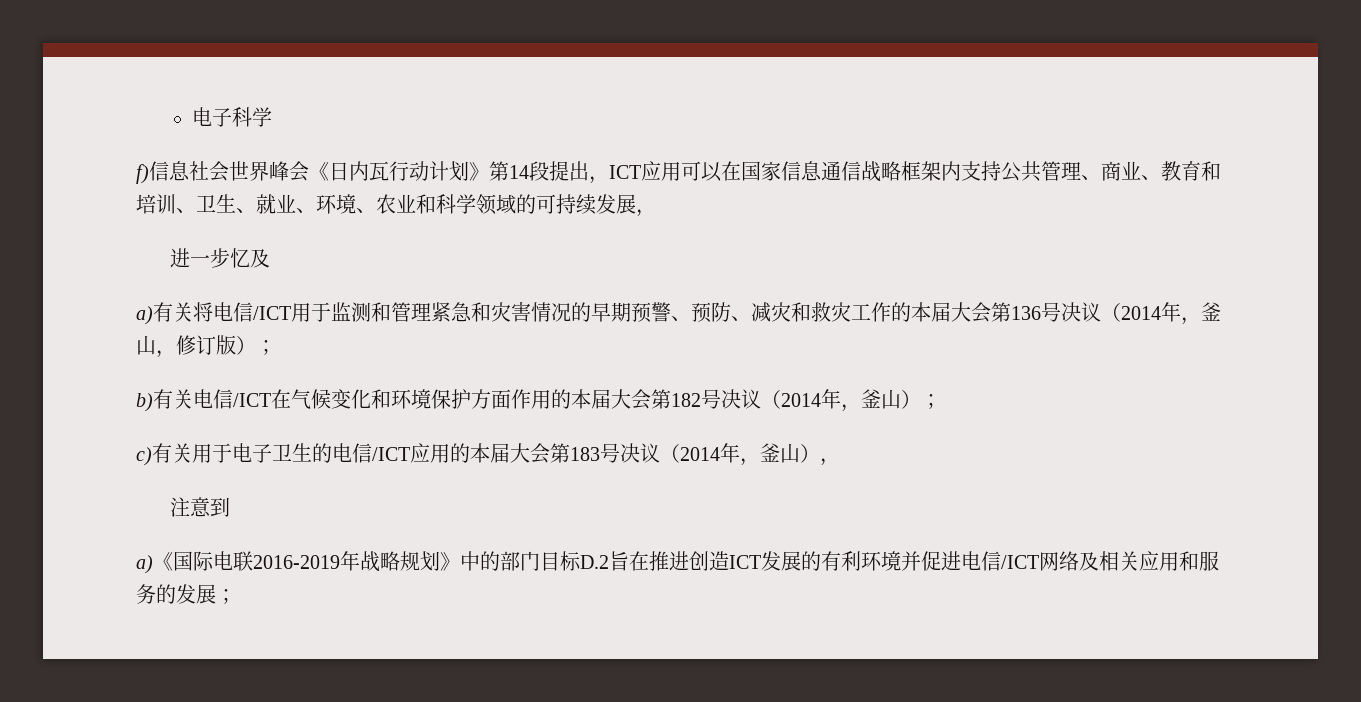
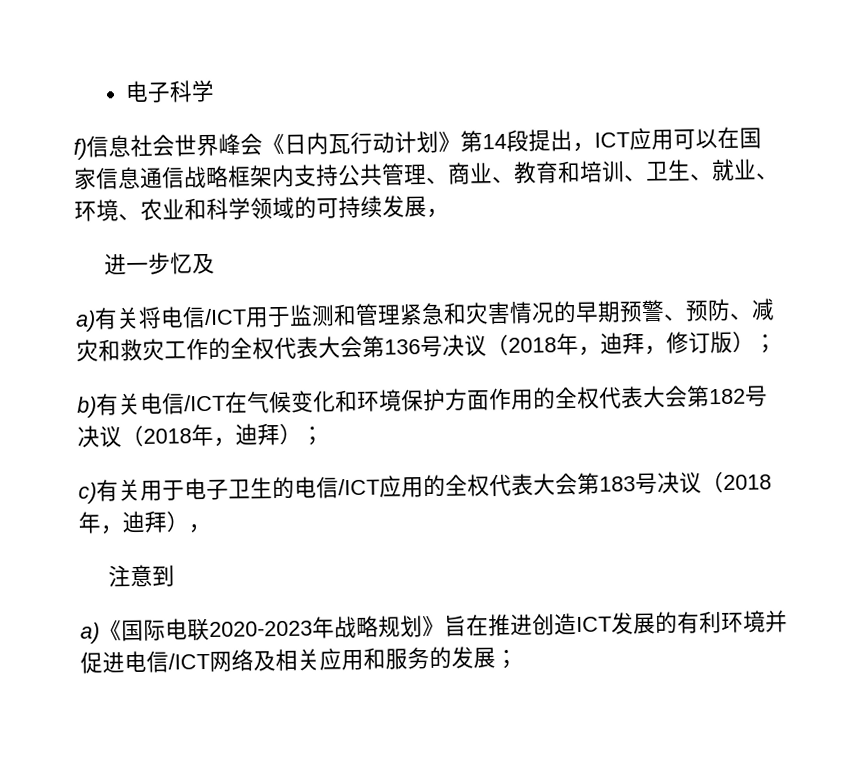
- a)有关将电信/ICT用于监测和管理紧急和灾害情况的早期预警、预防、减灾和救灾工作的本届大会第136号决议（2014年，釜山，修订版）；
+ a)有关将电信/ICT用于监测和管理紧急和灾害情况的早期预警、预防、减灾和救灾工作的全权代表大会第136号决议（2018年，迪拜，修订版）；
- b)有关电信/ICT在气候变化和环境保护方面作用的本届大会第182号决议（2014年，釜山）；
+ b)有关电信/ICT在气候变化和环境保护方面作用的全权代表大会第182号决议（2018年，迪拜）；
- c)有关用于电子卫生的电信/ICT应用的本届大会第183号决议（2014年，釜山），
+ c)有关用于电子卫生的电信/ICT应用的全权代表大会第183号决议（2018年，迪拜），
- a)《国际电联2016-2019年战略规划》中的部门目标D.2旨在推进创造ICT发展的有利环境并促进电信/ICT网络及相关应用和服务的发展；
+ a)《国际电联2020-2023年战略规划》旨在推进创造ICT发展的有利环境并促进电信/ICT网络及相关应用和服务的发展；

